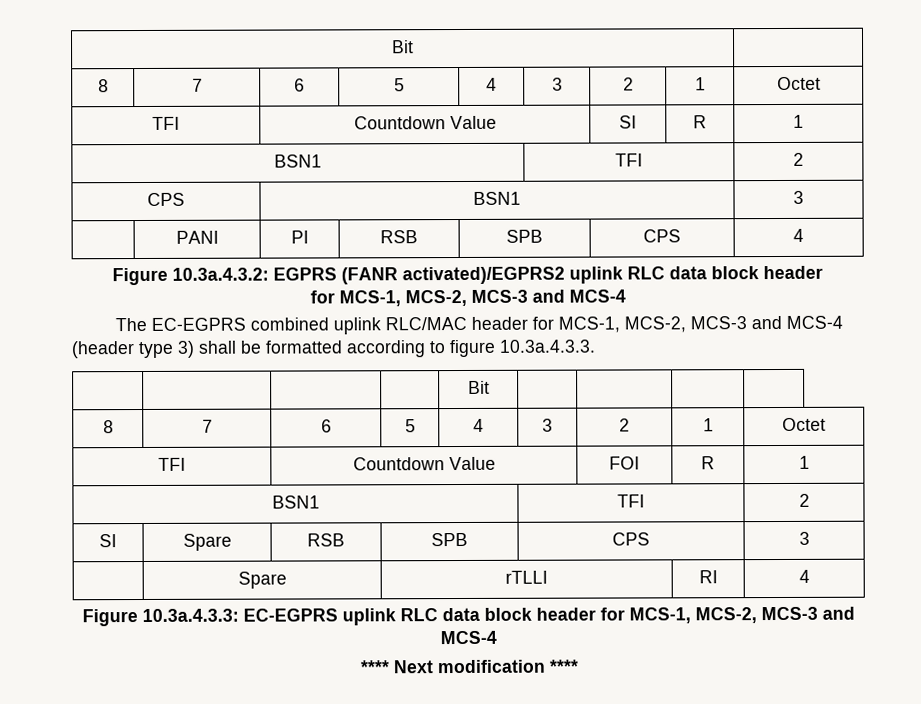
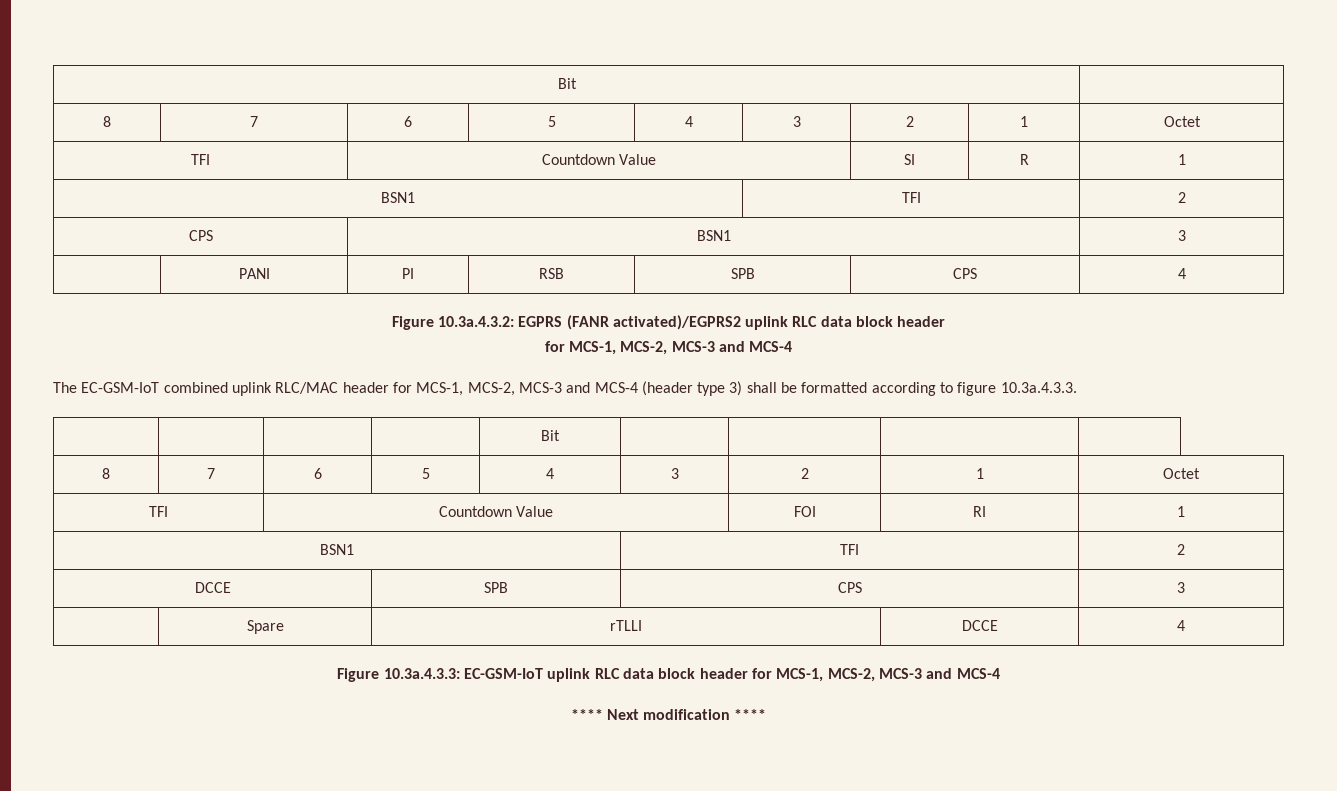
- The EC-EGPRS combined uplink RLC/MAC header for MCS-1, MCS-2, MCS-3 and MCS-4 (header type 3) shall be formatted according to figure 10.3a.4.3.3.
+ The EC-GSM-IoT combined uplink RLC/MAC header for MCS-1, MCS-2, MCS-3 and MCS-4 (header type 3) shall be formatted according to figure 10.3a.4.3.3.
- TFI | Countdown Value | FOI | R | 1
+ TFI | Countdown Value | FOI | RI | 1
  BSN1 | TFI | 2
- SI | Spare | RSB | SPB | CPS | 3
+ DCCE | SPB | CPS | 3
- | Spare | rTLLI | RI | 4
+ | Spare | rTLLI | DCCE | 4
- Figure 10.3a.4.3.3: EC-EGPRS uplink RLC data block header for MCS-1, MCS-2, MCS-3 and MCS-4
+ Figure 10.3a.4.3.3: EC-GSM-IoT uplink RLC data block header for MCS-1, MCS-2, MCS-3 and MCS-4

